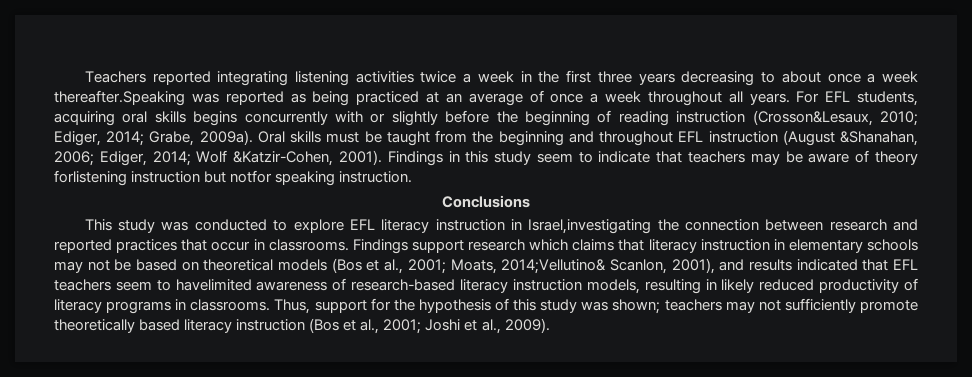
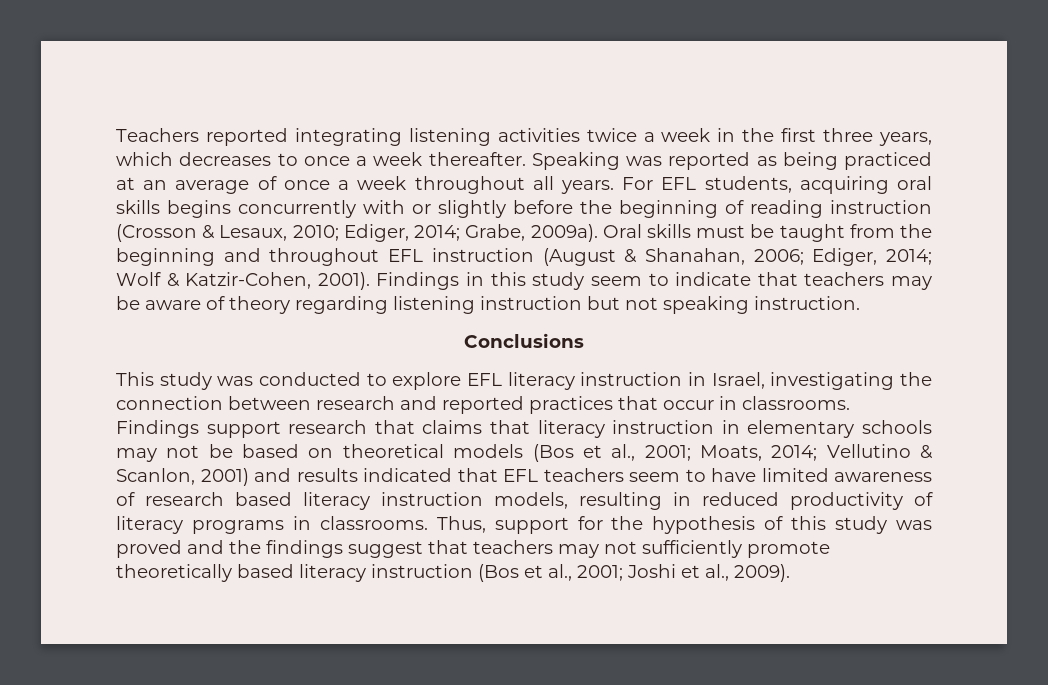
- Teachers reported integrating listening activities twice a week in the first three years decreasing to about once a week thereafter.Speaking was reported as being practiced at an average of once a week throughout all years.
+ Teachers reported integrating listening activities twice a week in the first three years, which decreases to once a week thereafter. Speaking was reported as being practiced at an average of once a week throughout all years.
- For EFL students, acquiring oral skills begins concurrently with or slightly before the beginning of reading instruction (Crosson&Lesaux, 2010; Ediger, 2014; Grabe, 2009a).
+ For EFL students, acquiring oral skills begins concurrently with or slightly before the beginning of reading instruction (Crosson & Lesaux, 2010; Ediger, 2014; Grabe, 2009a).
- Oral skills must be taught from the beginning and throughout EFL instruction (August &Shanahan, 2006; Ediger, 2014; Wolf &Katzir-Cohen, 2001).
+ Oral skills must be taught from the beginning and throughout EFL instruction (August & Shanahan, 2006; Ediger, 2014; Wolf & Katzir-Cohen, 2001).
- Findings in this study seem to indicate that teachers may be aware of theory forlistening instruction but notfor speaking instruction.
+ Findings in this study seem to indicate that teachers may be aware of theory regarding listening instruction but not speaking instruction.
- This study was conducted to explore EFL literacy instruction in Israel,investigating the connection between research and reported practices that occur in classrooms.
+ This study was conducted to explore EFL literacy instruction in Israel, investigating the connection between research and reported practices that occur in classrooms.
- Findings support research which claims that literacy instruction in elementary schools may not be based on theoretical models (Bos et al., 2001; Moats, 2014;Vellutino& Scanlon, 2001), and results indicated that EFL teachers seem to havelimited awareness of research-based literacy instruction models, resulting in likely reduced productivity of literacy programs in classrooms.
+ Findings support research that claims that literacy instruction in elementary schools may not be based on theoretical models (Bos et al., 2001; Moats, 2014; Vellutino & Scanlon, 2001) and results indicated that EFL teachers seem to have limited awareness of research based literacy instruction models, resulting in reduced productivity of literacy programs in classrooms.
- Thus, support for the hypothesis of this study was shown; teachers may not sufficiently promote theoretically based literacy instruction (Bos et al., 2001; Joshi et al., 2009).
+ Thus, support for the hypothesis of this study was proved and the findings suggest that teachers may not sufficiently promote theoretically based literacy instruction (Bos et al., 2001; Joshi et al., 2009).

